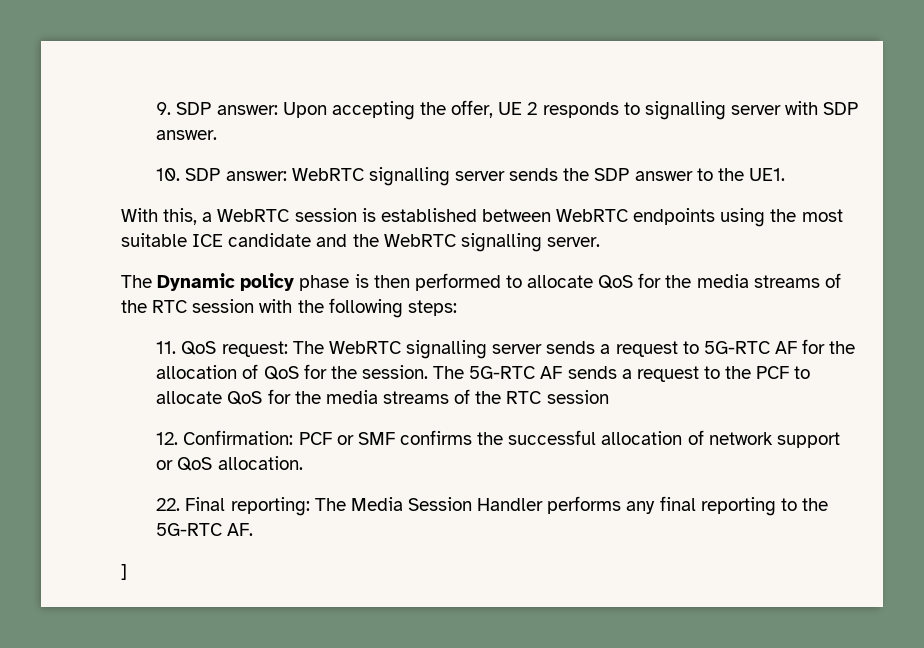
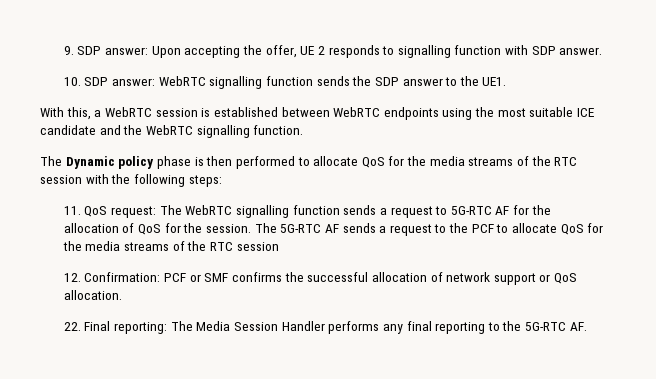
- 9. SDP answer: Upon accepting the offer, UE 2 responds to signalling server with SDP answer.
+ 9. SDP answer: Upon accepting the offer, UE 2 responds to signalling function with SDP answer.
- 10. SDP answer: WebRTC signalling server sends the SDP answer to the UE1.
+ 10. SDP answer: WebRTC signalling function sends the SDP answer to the UE1.
- With this, a WebRTC session is established between WebRTC endpoints using the most suitable ICE candidate and the WebRTC signalling server.
+ With this, a WebRTC session is established between WebRTC endpoints using the most suitable ICE candidate and the WebRTC signalling function.
- 11. QoS request: The WebRTC signalling server sends a request to 5G-RTC AF for the allocation of QoS for the session.
+ 11. QoS request: The WebRTC signalling function sends a request to 5G-RTC AF for the allocation of QoS for the session.
- ]

